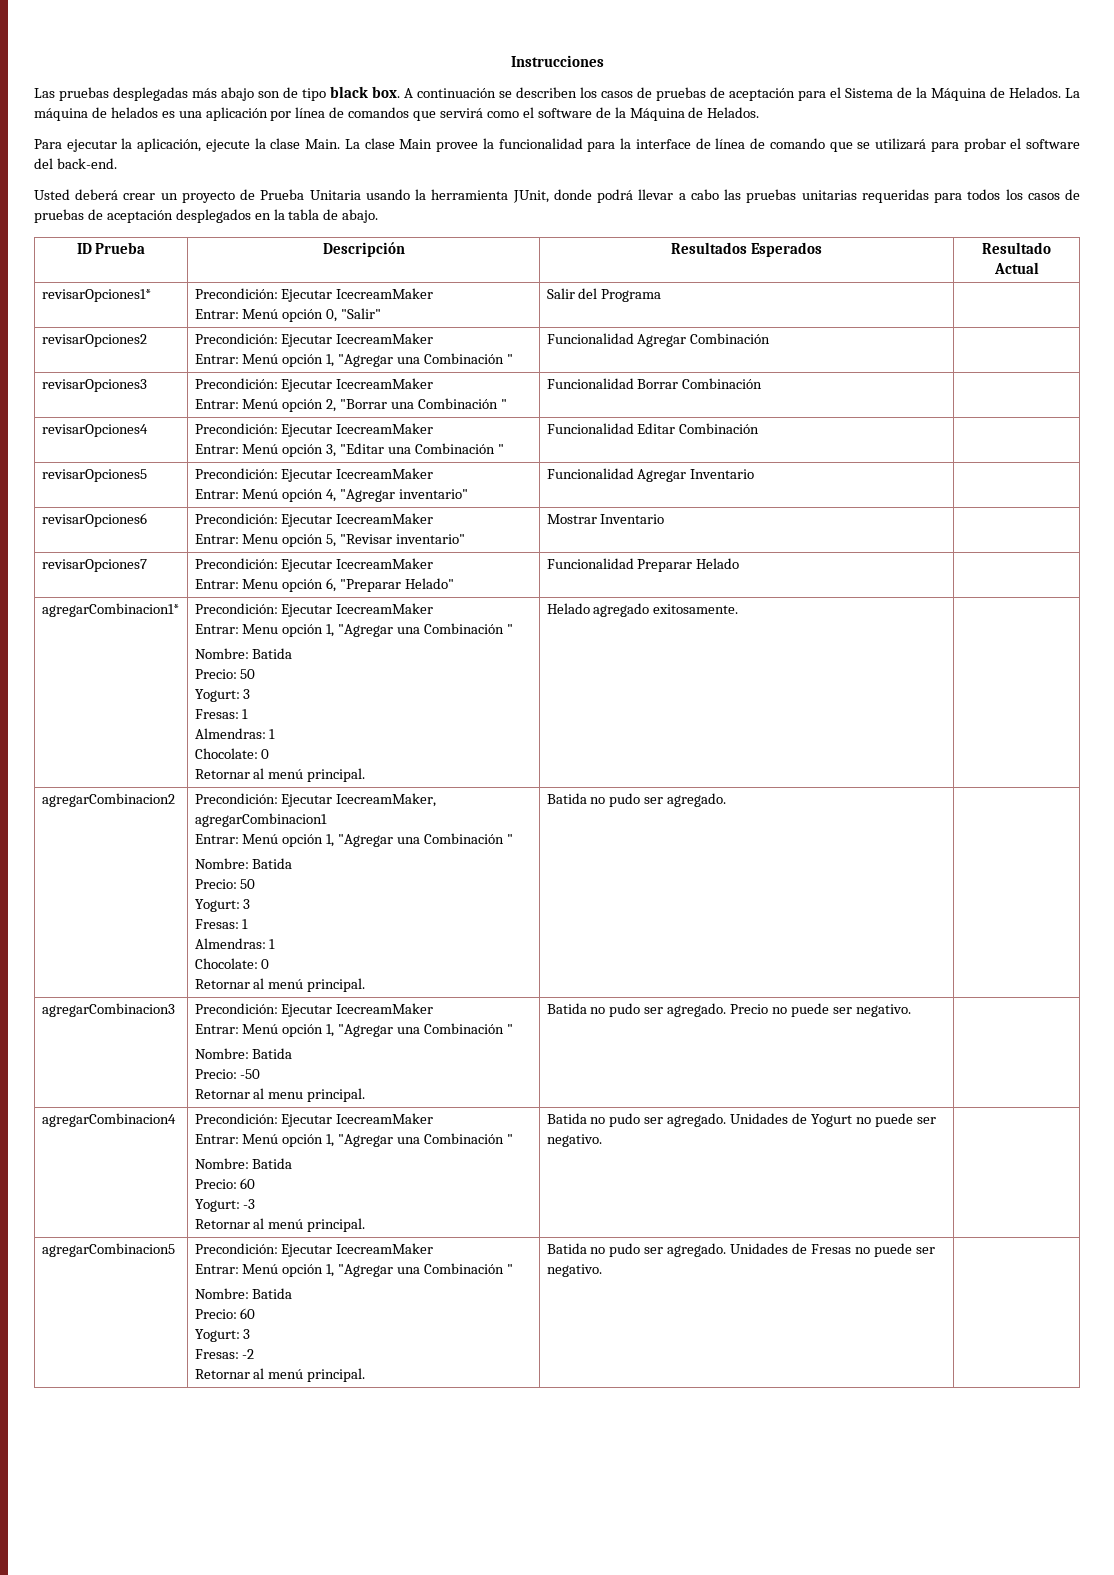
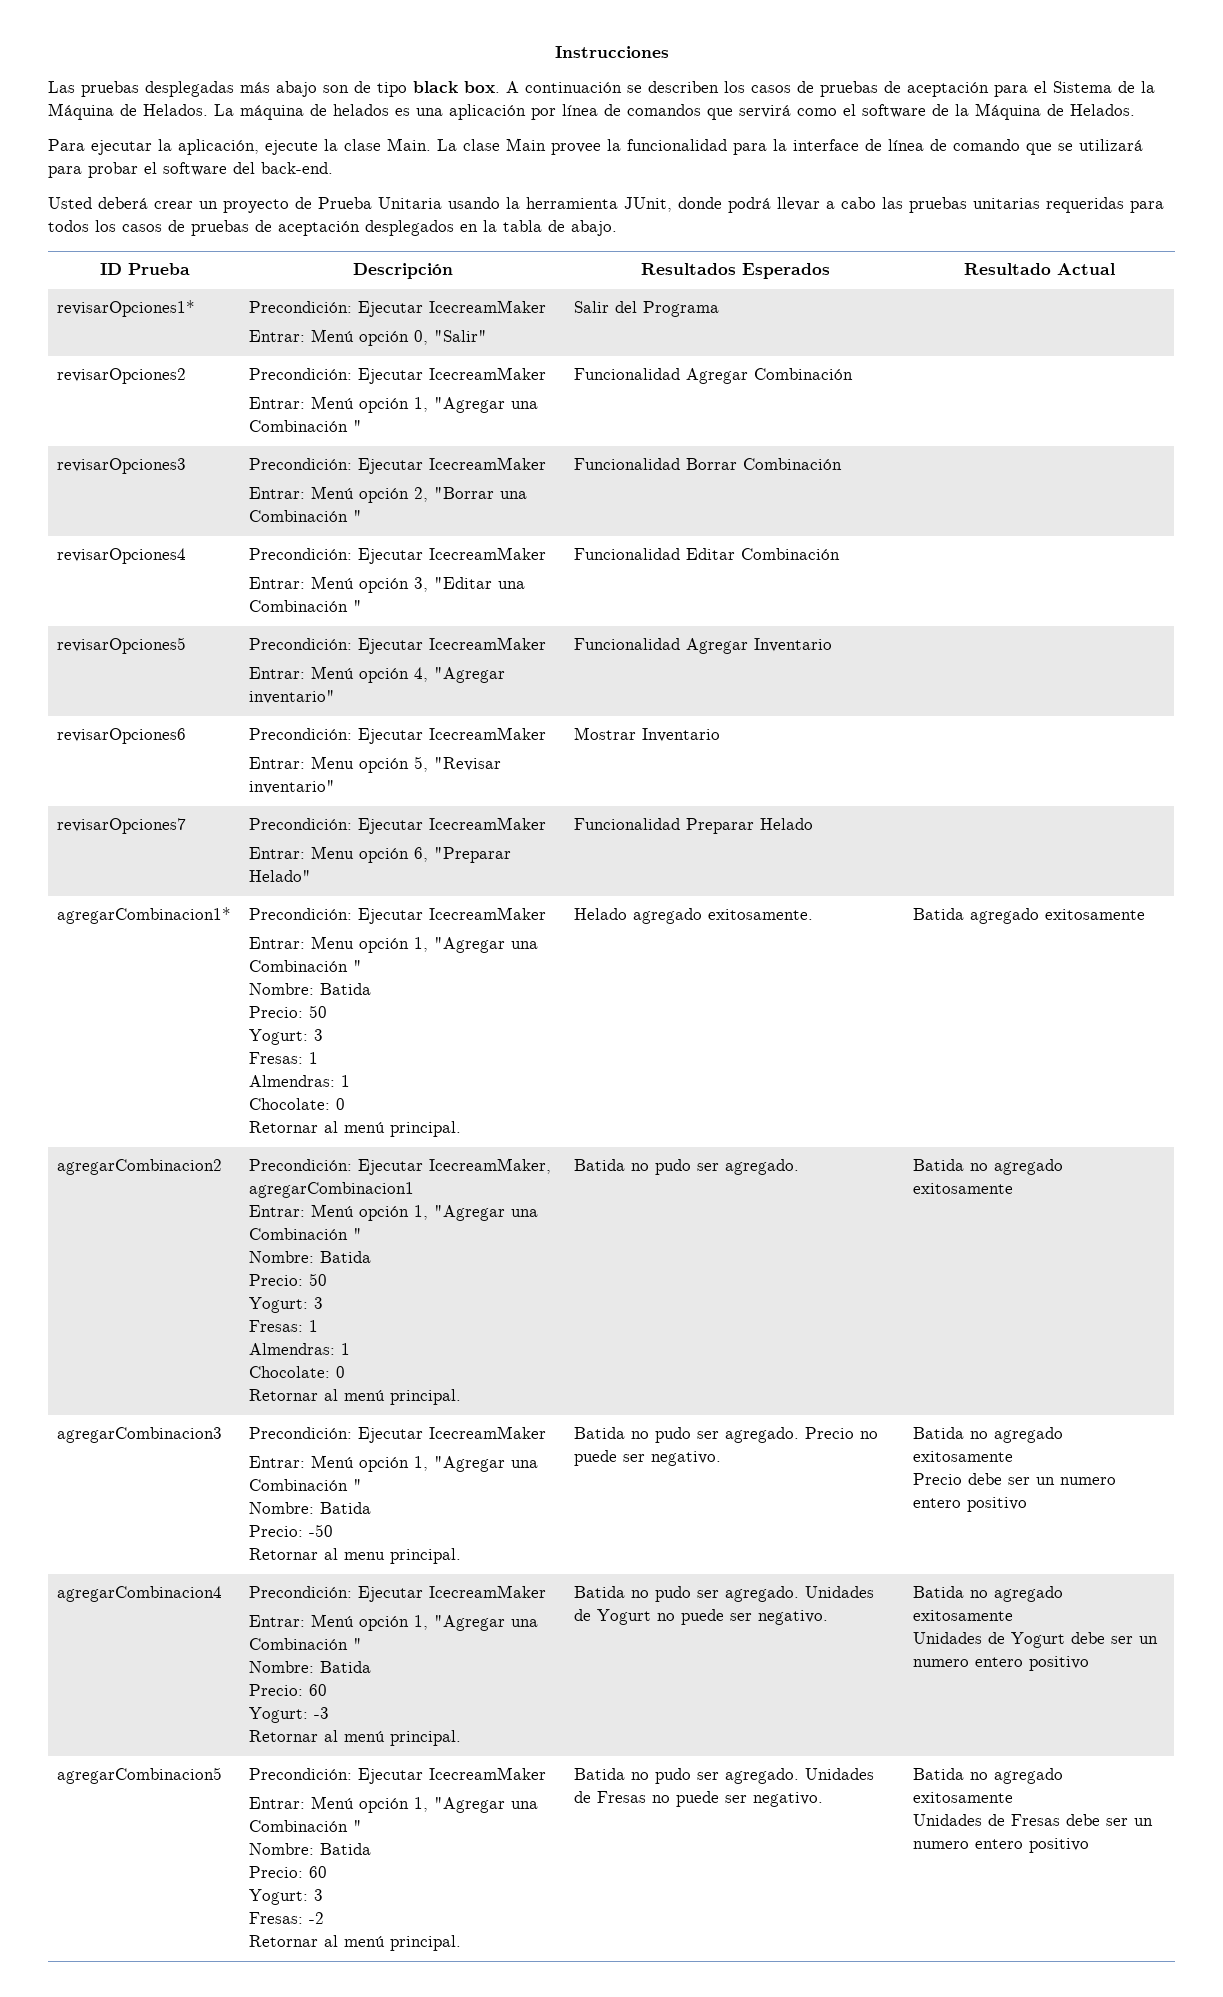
  agregarCombinacion1* | Precondición: Ejecutar IcecreamMaker
  Entrar: Menu opción 1, "Agregar una Combinación "
  Nombre: Batida
  Precio: 50
  Yogurt: 3
  Fresas: 1
  Almendras: 1
  Chocolate: 0
- Retornar al menú principal. | Helado agregado exitosamente. |
+ Retornar al menú principal. | Helado agregado exitosamente. | Batida agregado exitosamente
  agregarCombinacion2 | Precondición: Ejecutar IcecreamMaker, agregarCombinacion1
  Entrar: Menú opción 1, "Agregar una Combinación "
  Nombre: Batida
  Precio: 50
  Yogurt: 3
  Fresas: 1
  Almendras: 1
  Chocolate: 0
- Retornar al menú principal. | Batida no pudo ser agregado. |
+ Retornar al menú principal. | Batida no pudo ser agregado. | Batida no agregado exitosamente
- Precio no puede ser negativo.
+ Precio no puede ser negativo. | Batida no agregado exitosamente
+ Precio debe ser un numero entero positivo
- Unidades de Yogurt no puede ser negativo.
+ Unidades de Yogurt no puede ser negativo. | Batida no agregado exitosamente
+ Unidades de Yogurt debe ser un numero entero positivo
- Unidades de Fresas no puede ser negativo.
+ Unidades de Fresas no puede ser negativo. | Batida no agregado exitosamente
+ Unidades de Fresas debe ser un numero entero positivo

